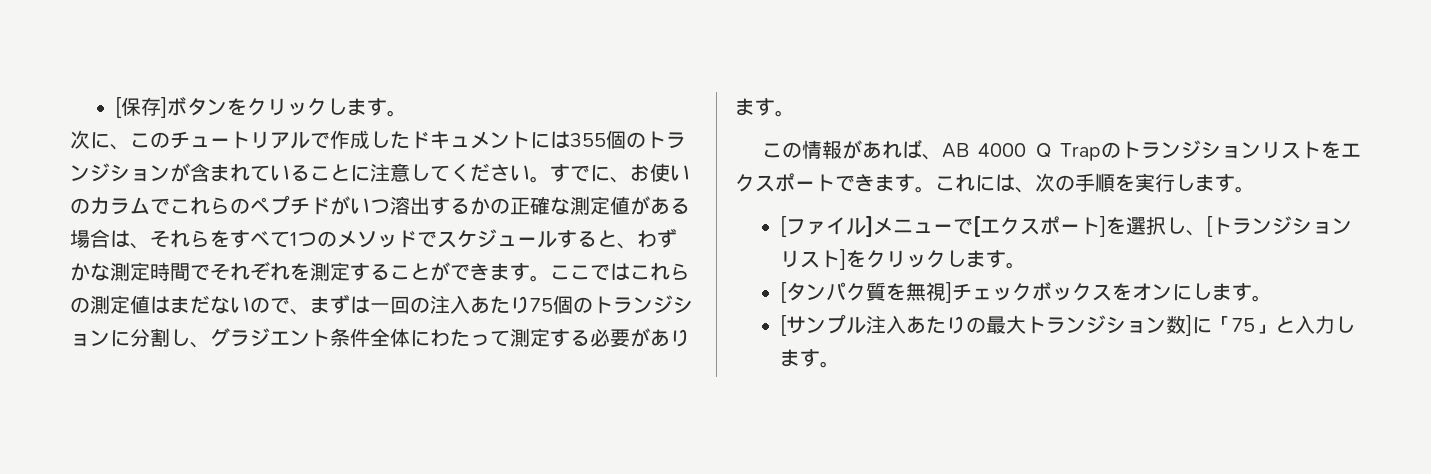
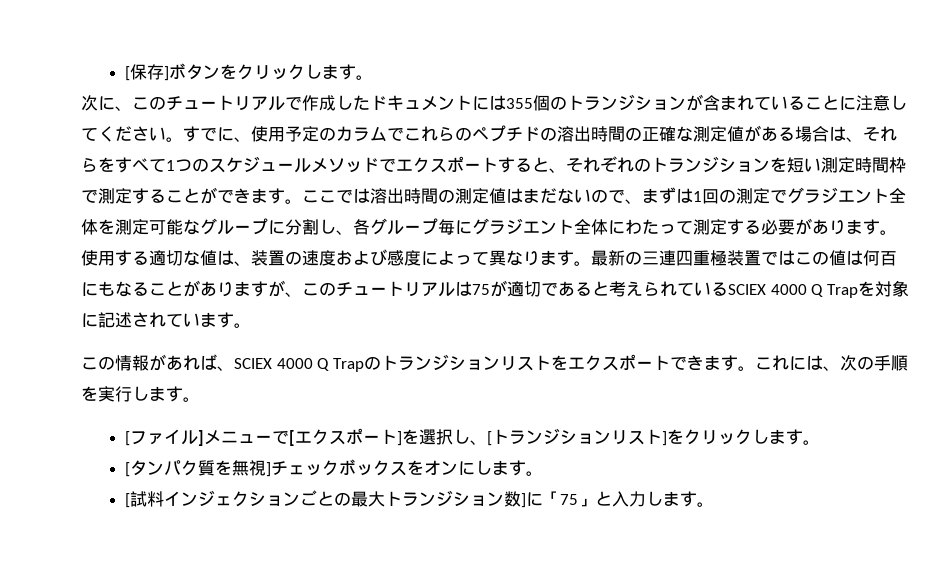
- すでに、お使いのカラムでこれらのペプチドがいつ溶出するかの正確な測定値がある場合は、それらをすべて1つのメソッドでスケジュールすると、わずかな測定時間でそれぞれを測定することができます。
+ すでに、使用予定のカラムでこれらのペプチドの溶出時間の正確な測定値がある場合は、それらをすべて1つのスケジュールメソッドでエクスポートすると、それぞれのトランジションを短い測定時間枠で測定することができます。
- ここではこれらの測定値はまだないので、まずは一回の注入あたり75個のトランジションに分割し、グラジエント条件全体にわたって測定する必要があります。
+ ここでは溶出時間の測定値はまだないので、まずは1回の測定でグラジエント全体を測定可能なグループに分割し、各グループ毎にグラジエント全体にわたって測定する必要があります。使用する適切な値は、装置の速度および感度によって異なります。最新の三連四重極装置ではこの値は何百にもなることがありますが、このチュートリアルは75が適切であると考えられているSCIEX 4000 Q Trapを対象に記述されています。
- この情報があれば、AB 4000 Q Trapのトランジションリストをエクスポートできます。
+ この情報があれば、SCIEX 4000 Q Trapのトランジションリストをエクスポートできます。
- [サンプル注入あたりの最大トランジション数]に「75」と入力します。
+ [試料インジェクションごとの最大トランジション数]に「75」と入力します。

